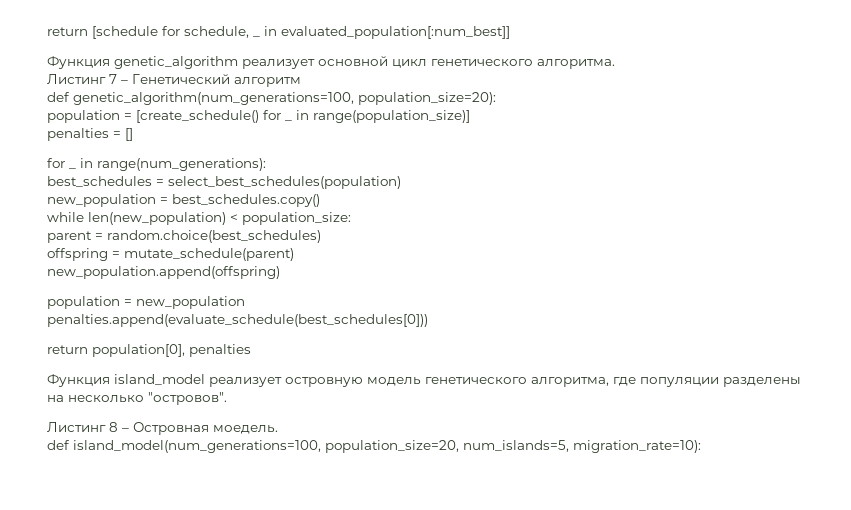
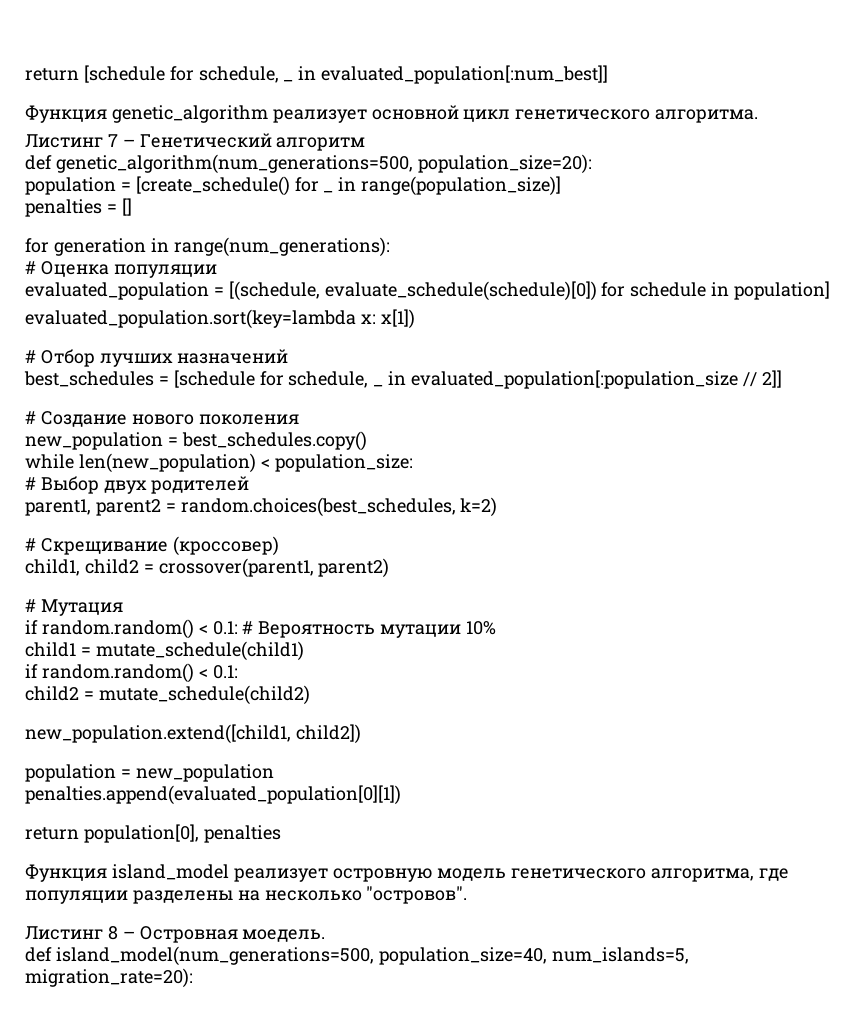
- def genetic_algorithm(num_generations=100, population_size=20):
+ def genetic_algorithm(num_generations=500, population_size=20):
- for _ in range(num_generations):
+ for generation in range(num_generations):
- best_schedules = select_best_schedules(population)
+ # Оценка популяции
+ evaluated_population = [(schedule, evaluate_schedule(schedule)[0]) for schedule in population]
+ evaluated_population.sort(key=lambda x: x[1])
+ # Отбор лучших назначений
+ best_schedules = [schedule for schedule, _ in evaluated_population[:population_size // 2]]
+ # Создание нового поколения
- parent = random.choice(best_schedules)
- offspring = mutate_schedule(parent)
- new_population.append(offspring)
+ # Выбор двух родителей
+ parent1, parent2 = random.choices(best_schedules, k=2)
+ # Скрещивание (кроссовер)
+ child1, child2 = crossover(parent1, parent2)
+ # Мутация
+ if random.random() < 0.1: # Вероятность мутации 10%
+ child1 = mutate_schedule(child1)
+ if random.random() < 0.1:
+ child2 = mutate_schedule(child2)
+ new_population.extend([child1, child2])
- penalties.append(evaluate_schedule(best_schedules[0]))
+ penalties.append(evaluated_population[0][1])
- def island_model(num_generations=100, population_size=20, num_islands=5, migration_rate=10):
+ def island_model(num_generations=500, population_size=40, num_islands=5, migration_rate=20):

